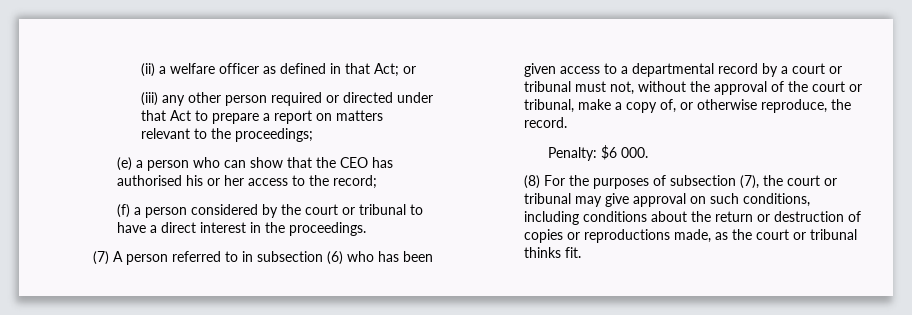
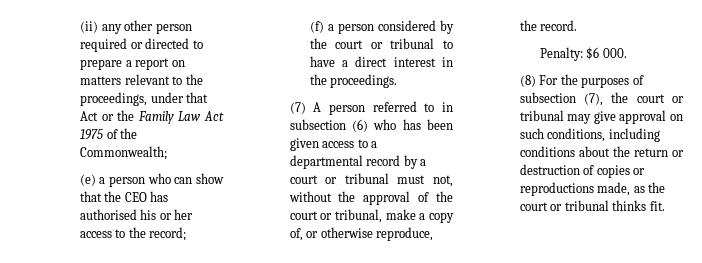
- (ii) a welfare officer as defined in that Act; or
- (iii) any other person required or directed under that Act to prepare a report on matters relevant to the proceedings;
+ (ii) any other person required or directed to prepare a report on matters relevant to the proceedings, under that Act or the Family Law Act 1975 of the Commonwealth;

